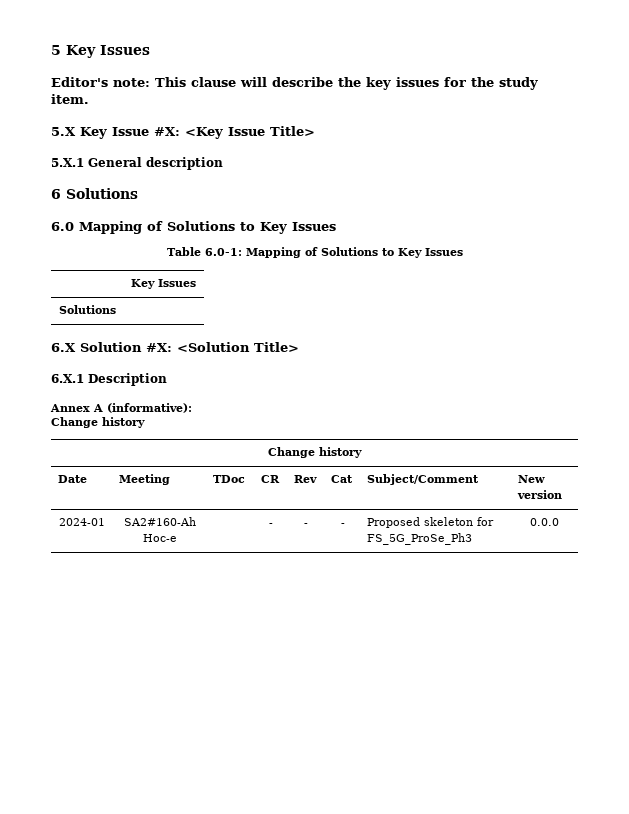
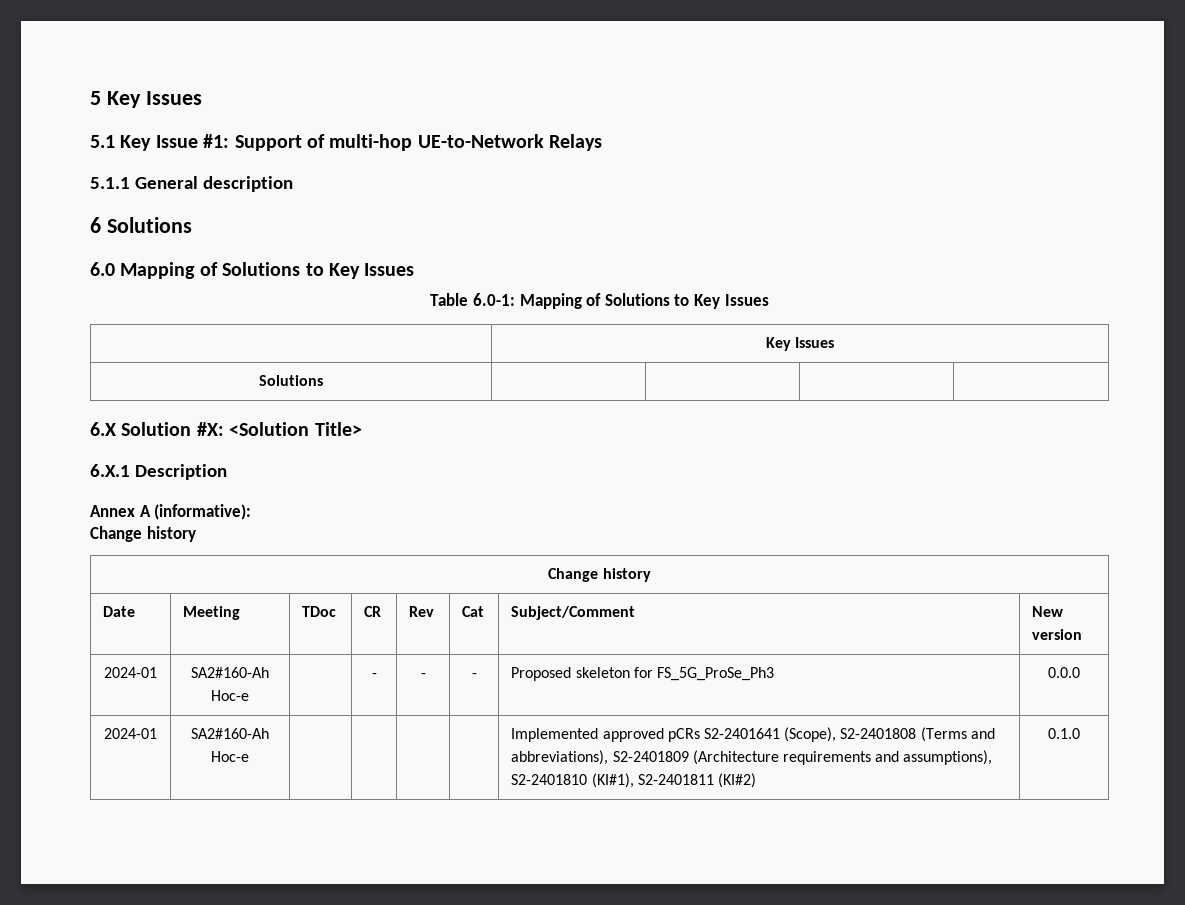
- Editor's note: This clause will describe the key issues for the study item.
- 5.X Key Issue #X: <Key Issue Title>
- 5.X.1 General description
+ 5.1 Key Issue #1: Support of multi-hop UE-to-Network Relays
+ 5.1.1 General description
+ 2024-01 | SA2#160-Ah Hoc-e | | | | | Implemented approved pCRs S2-2401641 (Scope), S2-2401808 (Terms and abbreviations), S2-2401809 (Architecture requirements and assumptions), S2-2401810 (KI#1), S2-2401811 (KI#2) | 0.1.0

